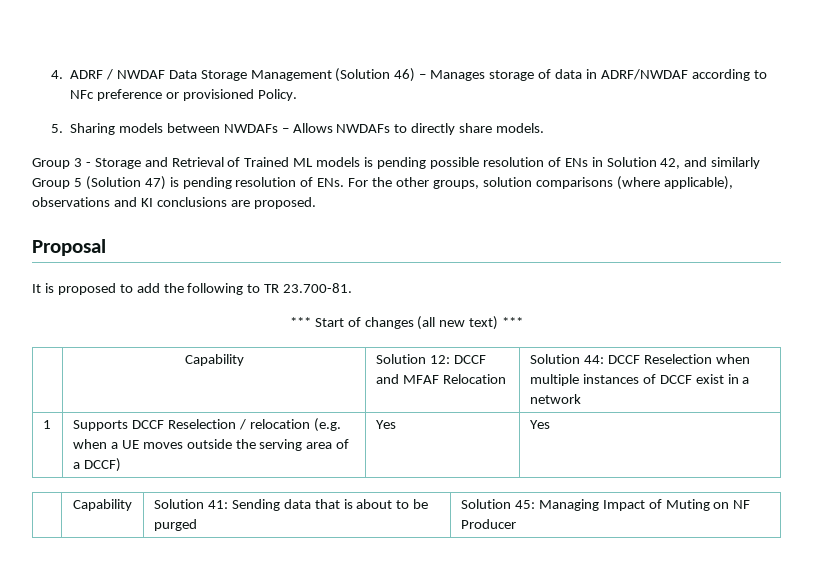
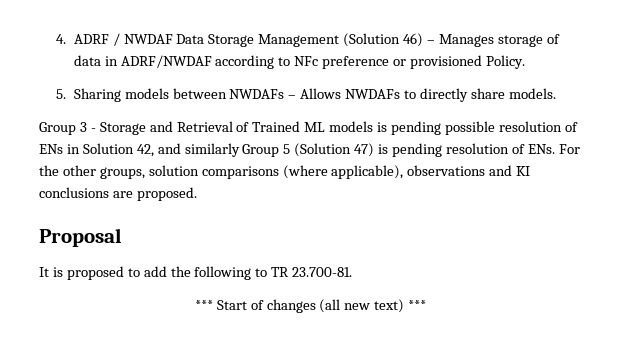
- | Capability | Solution 12: DCCF and MFAF Relocation | Solution 44: DCCF Reselection when multiple instances of DCCF exist in a network
- 1 | Supports DCCF Reselection / relocation (e.g. when a UE moves outside the serving area of a DCCF) | Yes | Yes
- | Capability | Solution 41: Sending data that is about to be purged | Solution 45: Managing Impact of Muting on NF Producer

